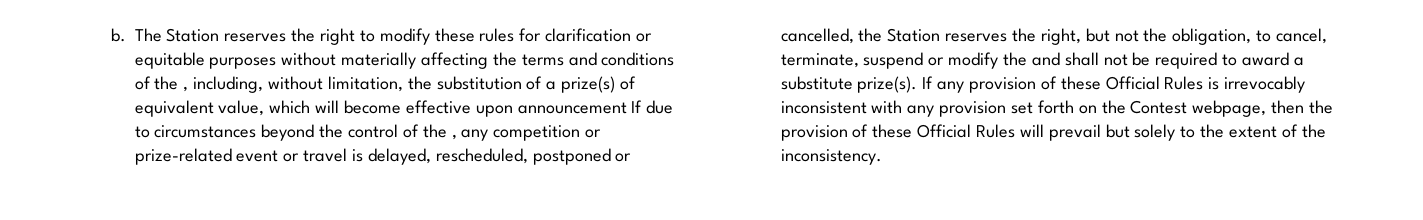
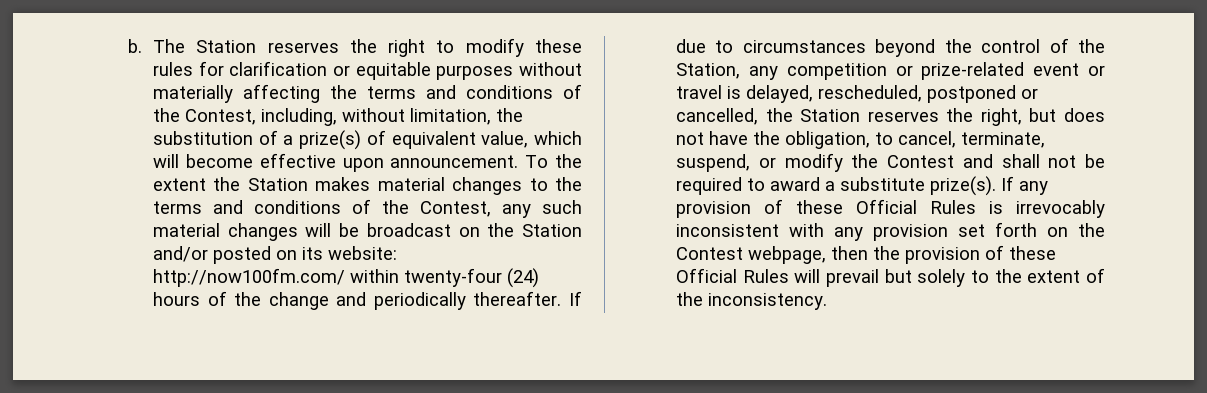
- The Station reserves the right to modify these rules for clarification or equitable purposes without materially affecting the terms and conditions of the , including, without limitation, the substitution of a prize(s) of equivalent value, which will become effective upon announcement If due to circumstances beyond the control of the , any competition or prize-related event or travel is delayed, rescheduled, postponed or cancelled, the Station reserves the right, but not the obligation, to cancel, terminate, suspend or modify the and shall not be required to award a substitute prize(s).
+ The Station reserves the right to modify these rules for clarification or equitable purposes without materially affecting the terms and conditions of the Contest, including, without limitation, the substitution of a prize(s) of equivalent value, which will become effective upon announcement. To the extent the Station makes material changes to the terms and conditions of the Contest, any such material changes will be broadcast on the Station and/or posted on its website: http://now100fm.com/ within twenty-four (24) hours of the change and periodically thereafter. If due to circumstances beyond the control of the Station, any competition or prize-related event or travel is delayed, rescheduled, postponed or cancelled, the Station reserves the right, but does not have the obligation, to cancel, terminate, suspend, or modify the Contest and shall not be required to award a substitute prize(s).

